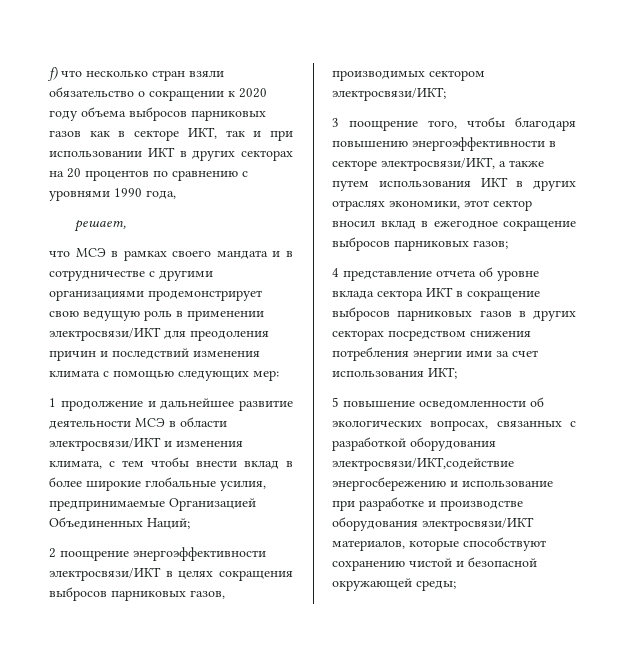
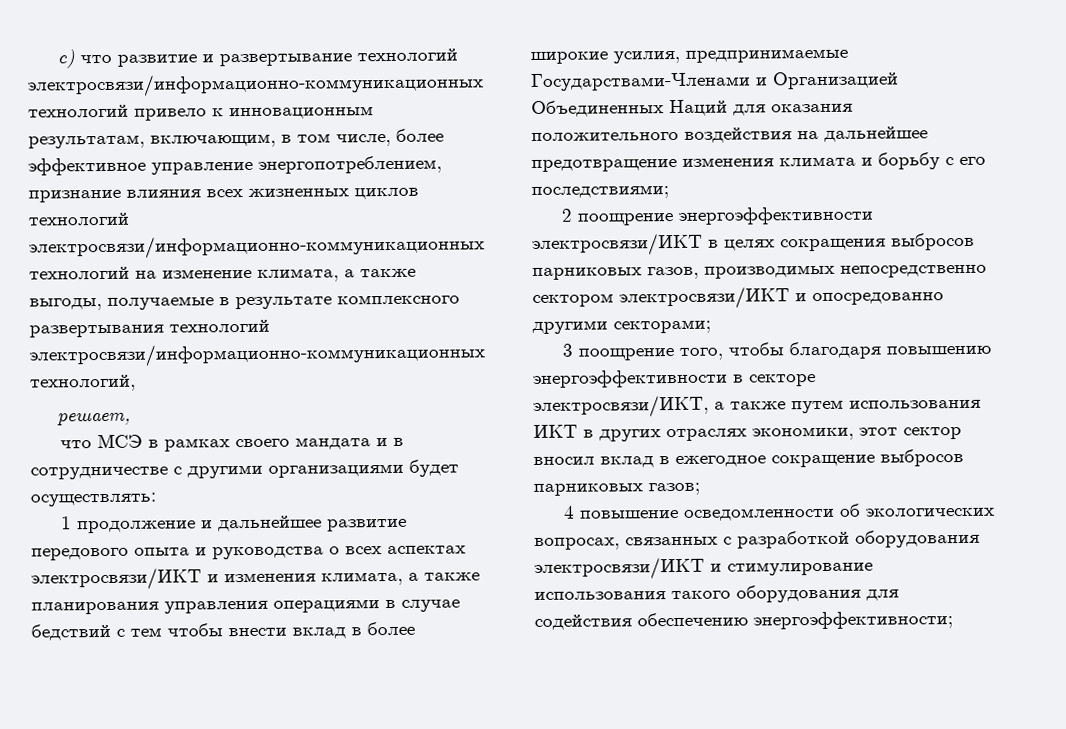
- f) что несколько стран взяли обязательство о сокращении к 2020 году объема выбросов парниковых газов как в секторе ИКТ, так и при использовании ИКТ в других секторах на 20 процентов по сравнению с уровнями 1990 года,
+ c) что развитие и развертывание технологий электросвязи/информационно-коммуникационных технологий привело к инновационным результатам, включающим, в том числе, более эффективное управление энергопотреблением, признание влияния всех жизненных циклов технологий электросвязи/информационно-коммуникационных технологий на изменение климата, а также выгоды, получаемые в результате комплексного развертывания технологий электросвязи/информационно-коммуникационных технологий,
- что МСЭ в рамках своего мандата и в сотрудничестве с другими организациями продемонстрирует свою ведущую роль в применении электросвязи/ИКТ для преодоления причин и последствий изменения климата с помощью следующих мер:
+ что МСЭ в рамках своего мандата и в сотрудничестве с другими организациями будет осуществлять:
- 1 продолжение и дальнейшее развитие деятельности МСЭ в области электросвязи/ИКТ и изменения климата, с тем чтобы внести вклад в более широкие глобальные усилия, предпринимаемые Организацией Объединенных Наций;
+ 1 продолжение и дальнейшее развитие передового опыта и руководства о всех аспектах электросвязи/ИКТ и изменения климата, а также планирования управления операциями в случае бедствий с тем чтобы внести вклад в более широкие усилия, предпринимаемые Государствами-Членами и Организацией Объединенных Наций для оказания положительного воздействия на дальнейшее предотвращение изменения климата и борьбу с его последствиями;
- 2 поощрение энергоэффективности электросвязи/ИКТ в целях сокращения выбросов парниковых газов, производимых сектором электросвязи/ИКТ;
+ 2 поощрение энергоэффективности электросвязи/ИКТ в целях сокращения выбросов парниковых газов, производимых непосредственно сектором электросвязи/ИКТ и опосредованно другими секторами;
- 4 представление отчета об уровне вклада сектора ИКТ в сокращение выбросов парниковых газов в других секторах посредством снижения потребления энергии ими за счет использования ИКТ;
- 5 повышение осведомленности об экологических вопросах, связанных с разработкой оборудования электросвязи/ИКТ,содействие энергосбережению и использование при разработке и производстве оборудования электросвязи/ИКТ материалов, которые способствуют сохранению чистой и безопасной окружающей среды;
+ 4 повышение осведомленности об экологических вопросах, связанных с разработкой оборудования электросвязи/ИКТ и стимулирование использования такого оборудования для содействия обеспечению энергоэффективности;

